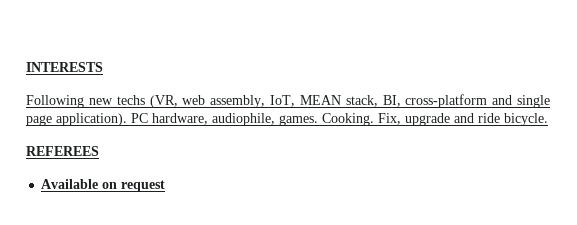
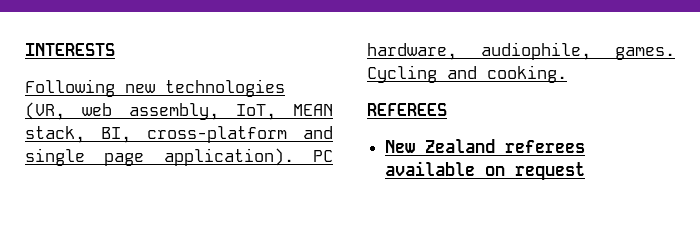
- Following new techs (VR, web assembly, IoT, MEAN stack, BI, cross-platform and single page application).
+ Following new technologies (VR, web assembly, IoT, MEAN stack, BI, cross-platform and single page application).
- Cooking. Fix, upgrade and ride bicycle.
+ Cycling and cooking.
  REFEREES
- Available on request
+ New Zealand referees available on request

